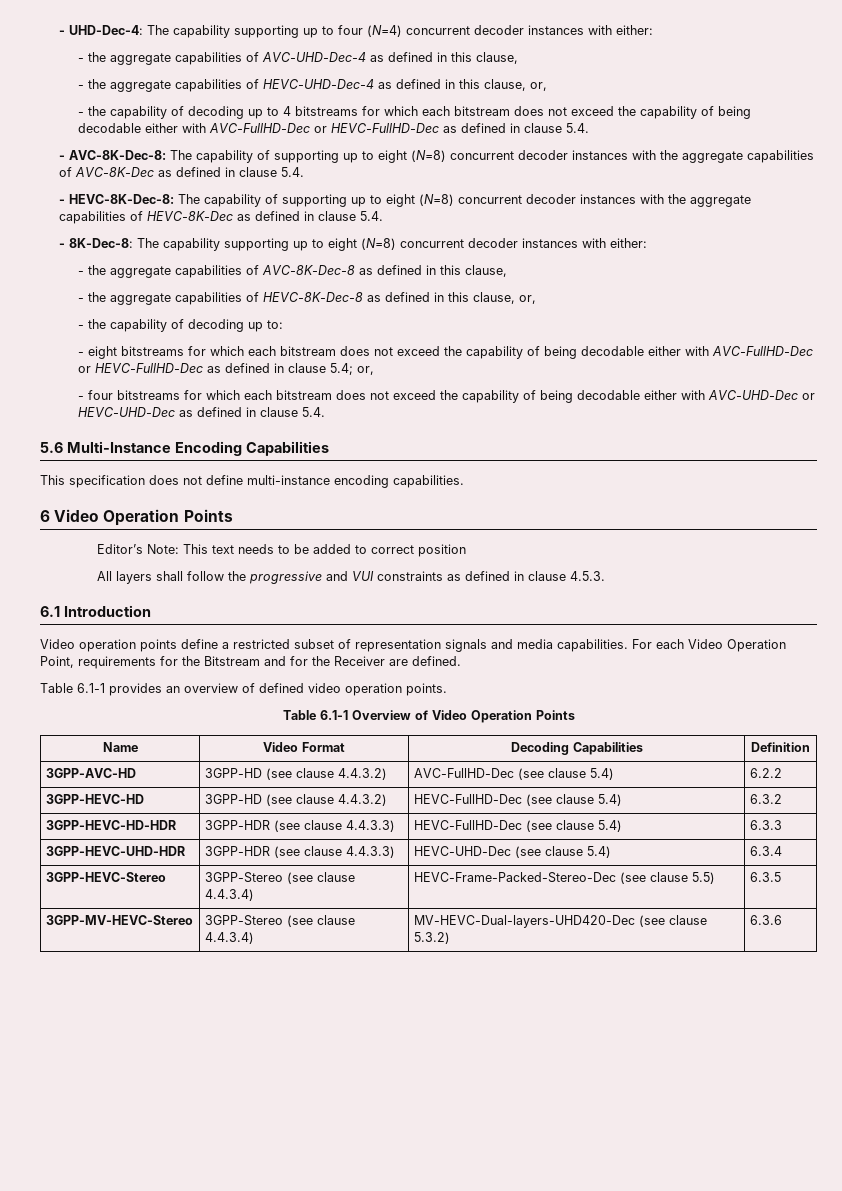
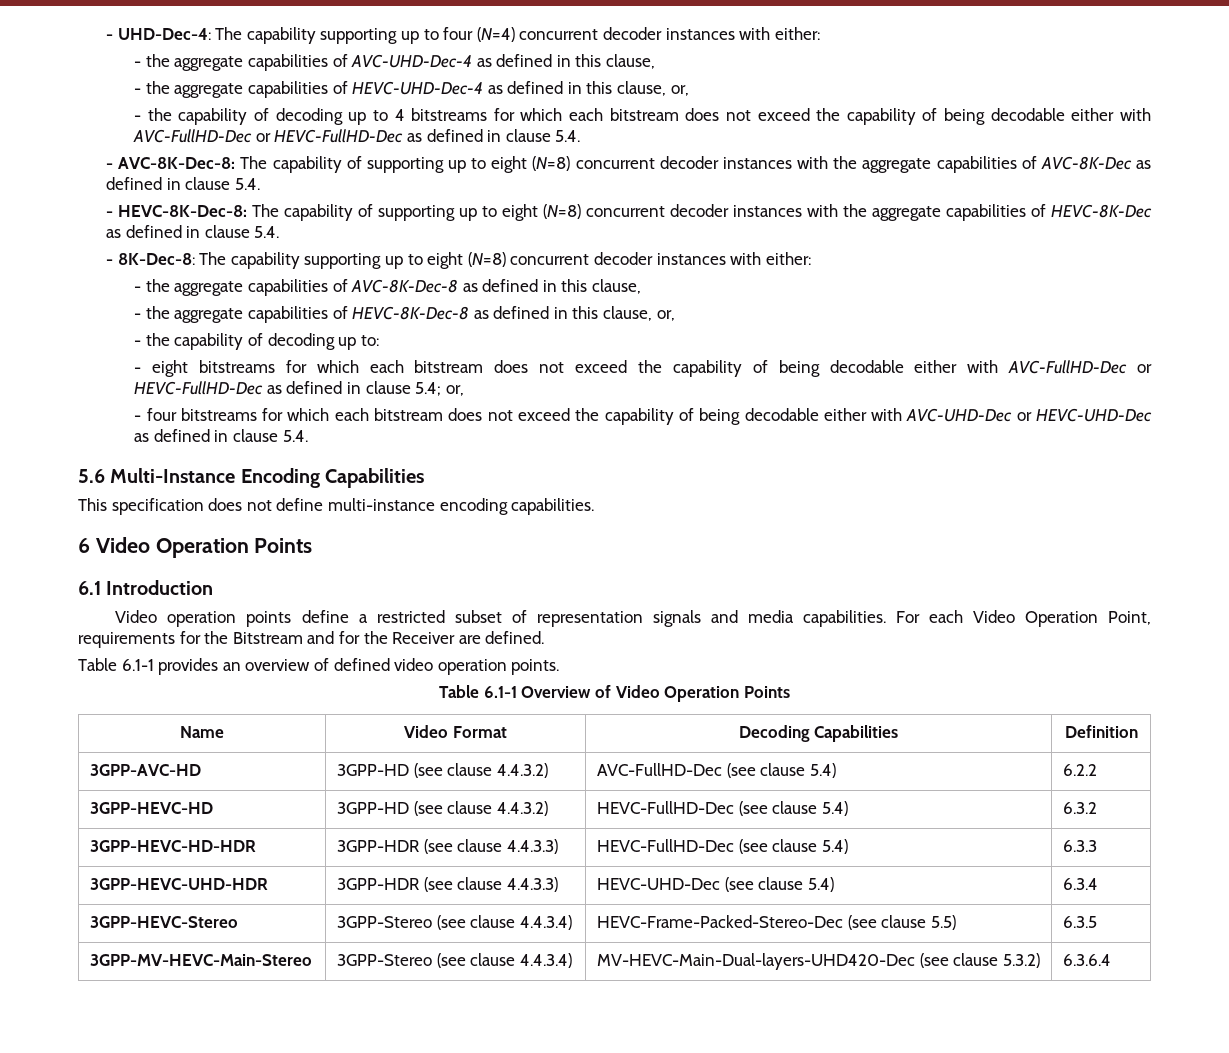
- Editor’s Note: This text needs to be added to correct position
- All layers shall follow the progressive and VUI constraints as defined in clause 4.5.3.
- 3GPP-MV-HEVC-Stereo | 3GPP-Stereo (see clause 4.4.3.4) | MV-HEVC-Dual-layers-UHD420-Dec (see clause 5.3.2) | 6.3.6
+ 3GPP-MV-HEVC-Main-Stereo | 3GPP-Stereo (see clause 4.4.3.4) | MV-HEVC-Main-Dual-layers-UHD420-Dec (see clause 5.3.2) | 6.3.6.4

